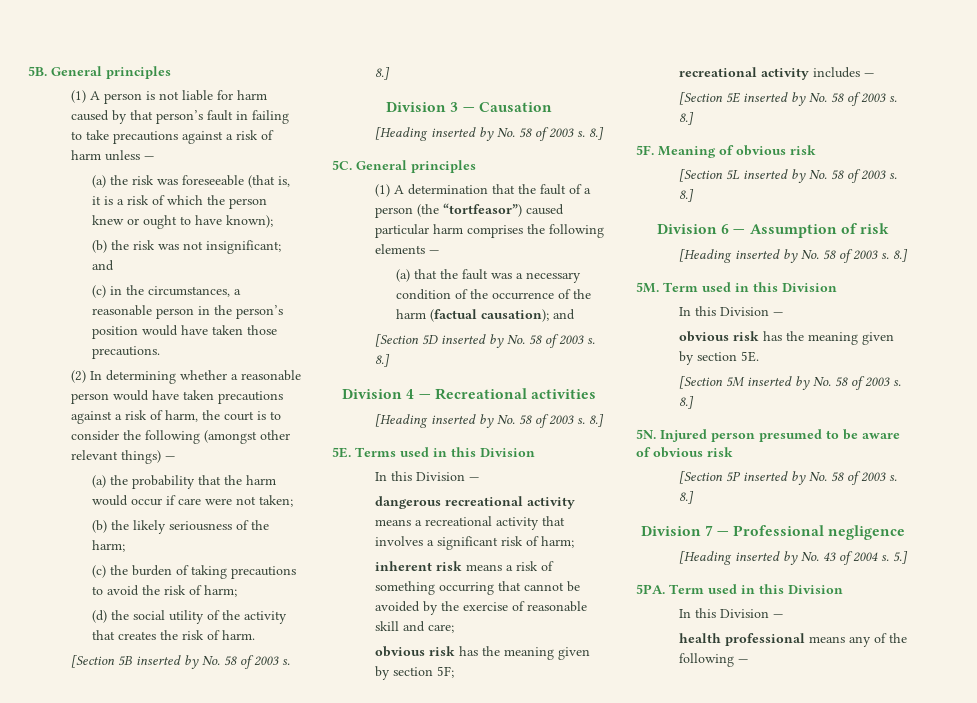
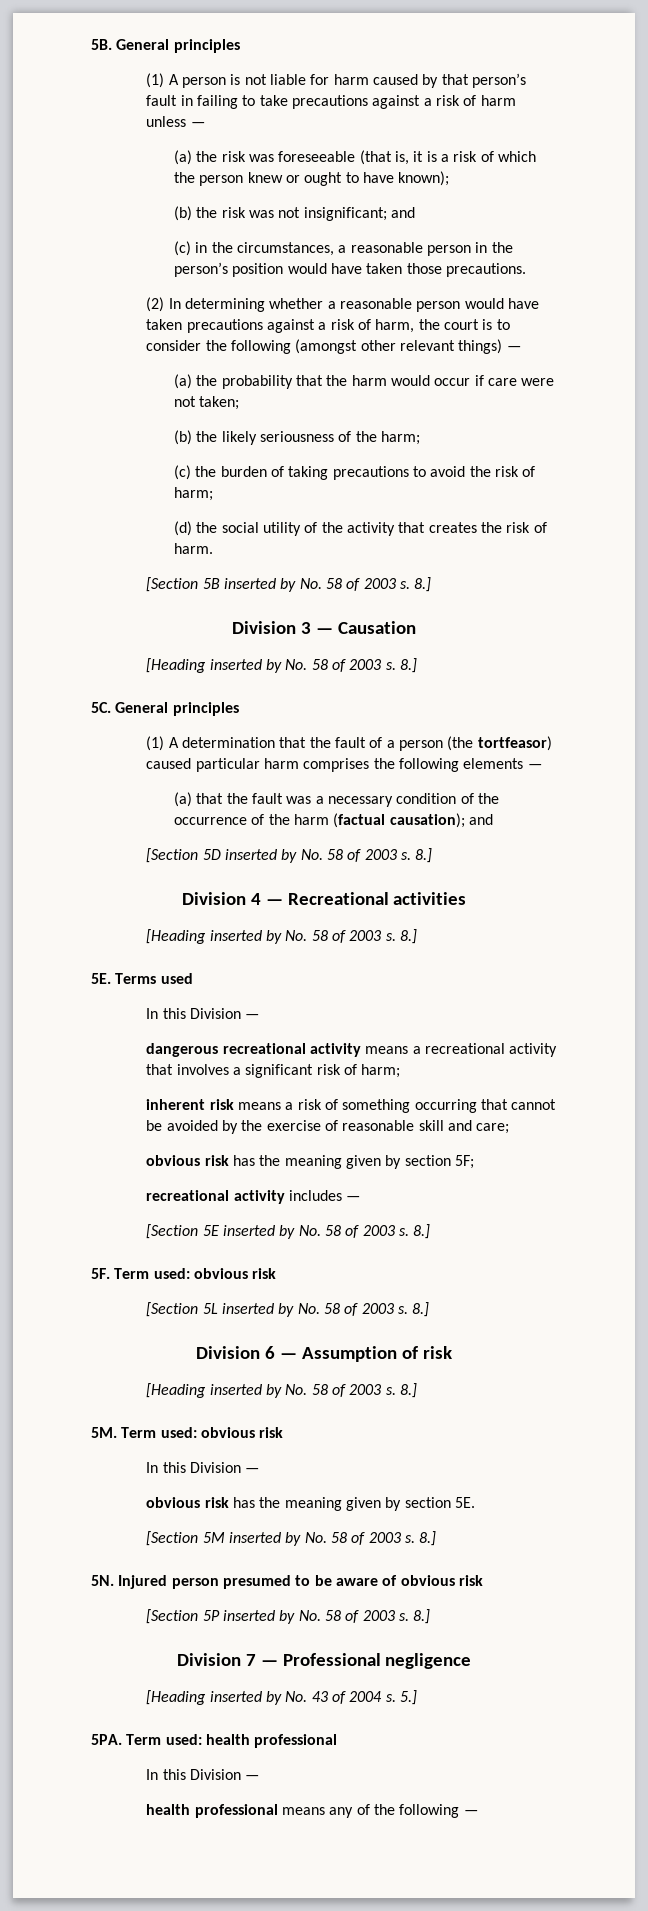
- (1) A determination that the fault of a person (the “tortfeasor”) caused particular harm comprises the following elements —
+ (1) A determination that the fault of a person (the tortfeasor) caused particular harm comprises the following elements —
- Terms used in this Division
+ Terms used
- 5F. Meaning of obvious risk
+ 5F. Term used: obvious risk
- 5M. Term used in this Division
+ 5M. Term used: obvious risk
- 5PA. Term used in this Division
+ 5PA. Term used: health professional

